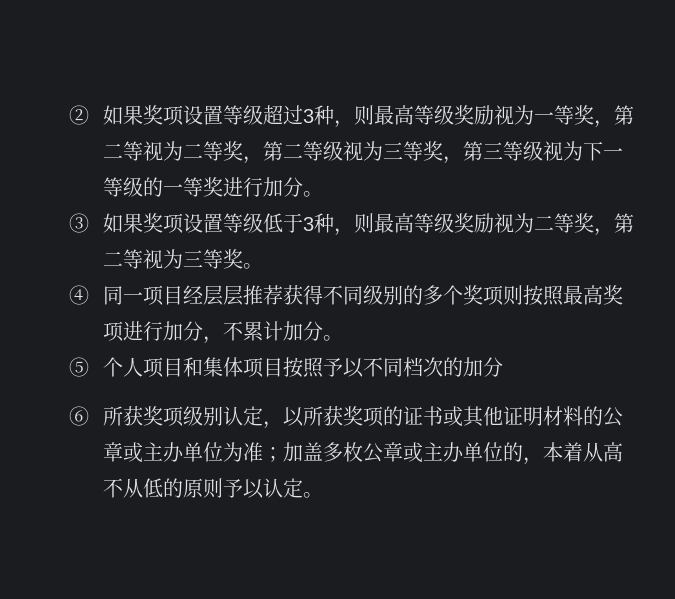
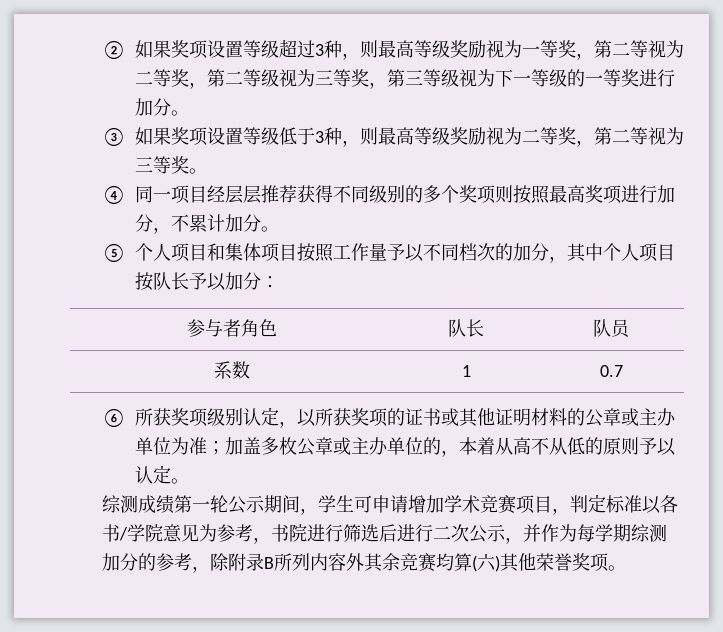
- ⑤个人项目和集体项目按照予以不同档次的加分
+ ⑤个人项目和集体项目按照工作量予以不同档次的加分，其中个人项目按队长予以加分：
+ 参与者角色 | 队长 | 队员
+ 系数 | 1 | 0.7
+ 综测成绩第一轮公示期间，学生可申请增加学术竞赛项目，判定标准以各书/学院意见为参考，书院进行筛选后进行二次公示，并作为每学期综测加分的参考，除附录B所列内容外其余竞赛均算(六)其他荣誉奖项。

